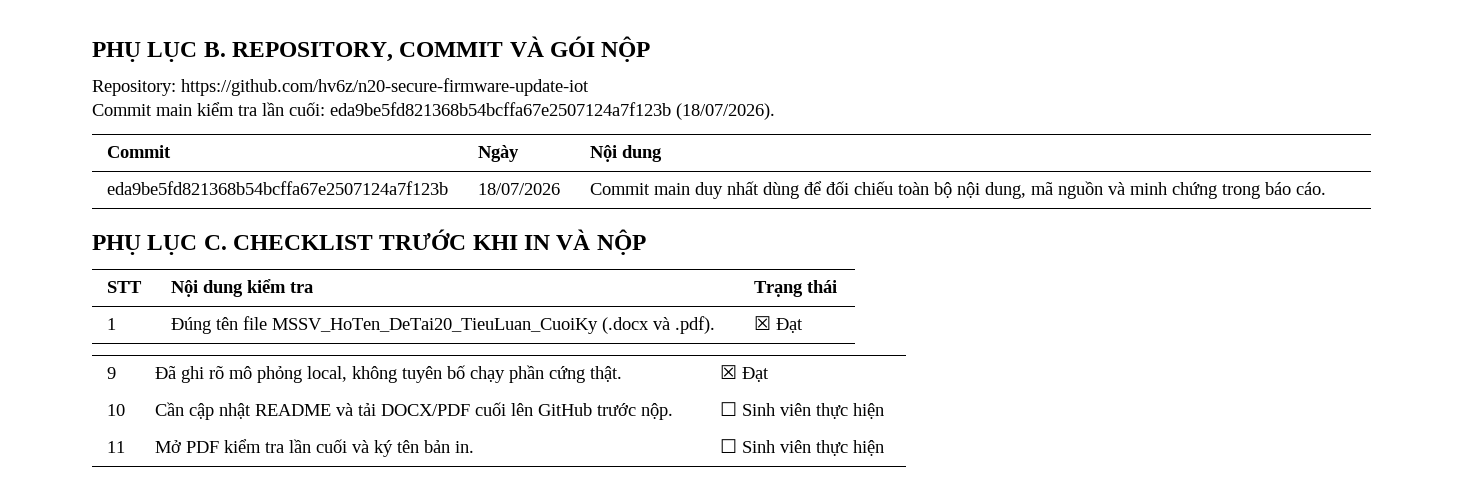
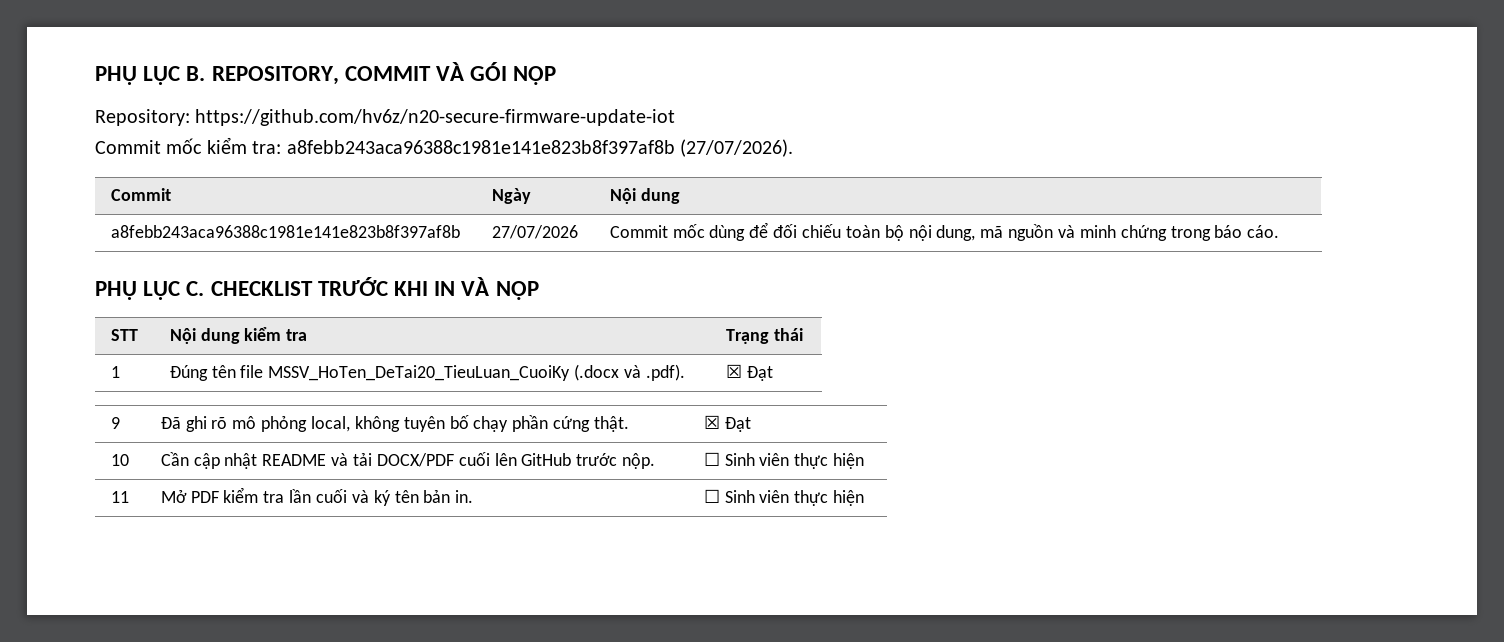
- Commit main kiểm tra lần cuối: eda9be5fd821368b54bcffa67e2507124a7f123b (18/07/2026).
+ Commit mốc kiểm tra: a8febb243aca96388c1981e141e823b8f397af8b (27/07/2026).
- eda9be5fd821368b54bcffa67e2507124a7f123b | 18/07/2026 | Commit main duy nhất dùng để đối chiếu toàn bộ nội dung, mã nguồn và minh chứng trong báo cáo.
+ a8febb243aca96388c1981e141e823b8f397af8b | 27/07/2026 | Commit mốc dùng để đối chiếu toàn bộ nội dung, mã nguồn và minh chứng trong báo cáo.

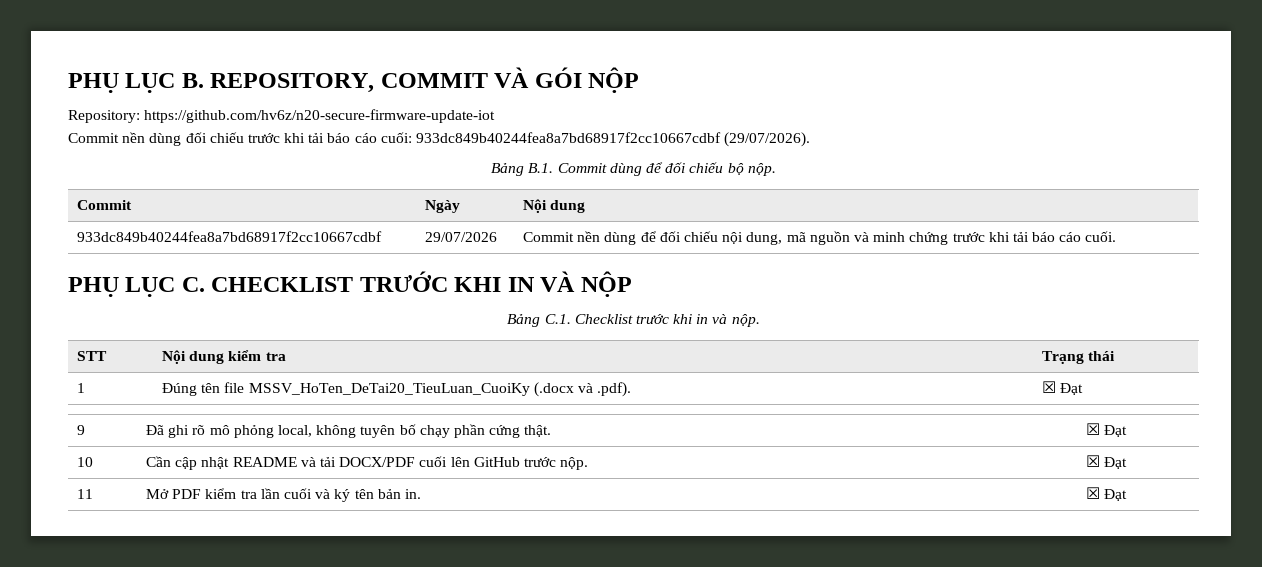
- Commit mốc kiểm tra: a8febb243aca96388c1981e141e823b8f397af8b (27/07/2026).
+ Commit nền dùng đối chiếu trước khi tải báo cáo cuối: 933dc849b40244fea8a7bd68917f2cc10667cdbf (29/07/2026).
+ Bảng B.1. Commit dùng để đối chiếu bộ nộp.
- a8febb243aca96388c1981e141e823b8f397af8b | 27/07/2026 | Commit mốc dùng để đối chiếu toàn bộ nội dung, mã nguồn và minh chứng trong báo cáo.
+ 933dc849b40244fea8a7bd68917f2cc10667cdbf | 29/07/2026 | Commit nền dùng để đối chiếu nội dung, mã nguồn và minh chứng trước khi tải báo cáo cuối.
+ Bảng C.1. Checklist trước khi in và nộp.
- 10 | Cần cập nhật README và tải DOCX/PDF cuối lên GitHub trước nộp. | ☐ Sinh viên thực hiện
+ 10 | Cần cập nhật README và tải DOCX/PDF cuối lên GitHub trước nộp. | ☒ Đạt
- 11 | Mở PDF kiểm tra lần cuối và ký tên bản in. | ☐ Sinh viên thực hiện
+ 11 | Mở PDF kiểm tra lần cuối và ký tên bản in. | ☒ Đạt

